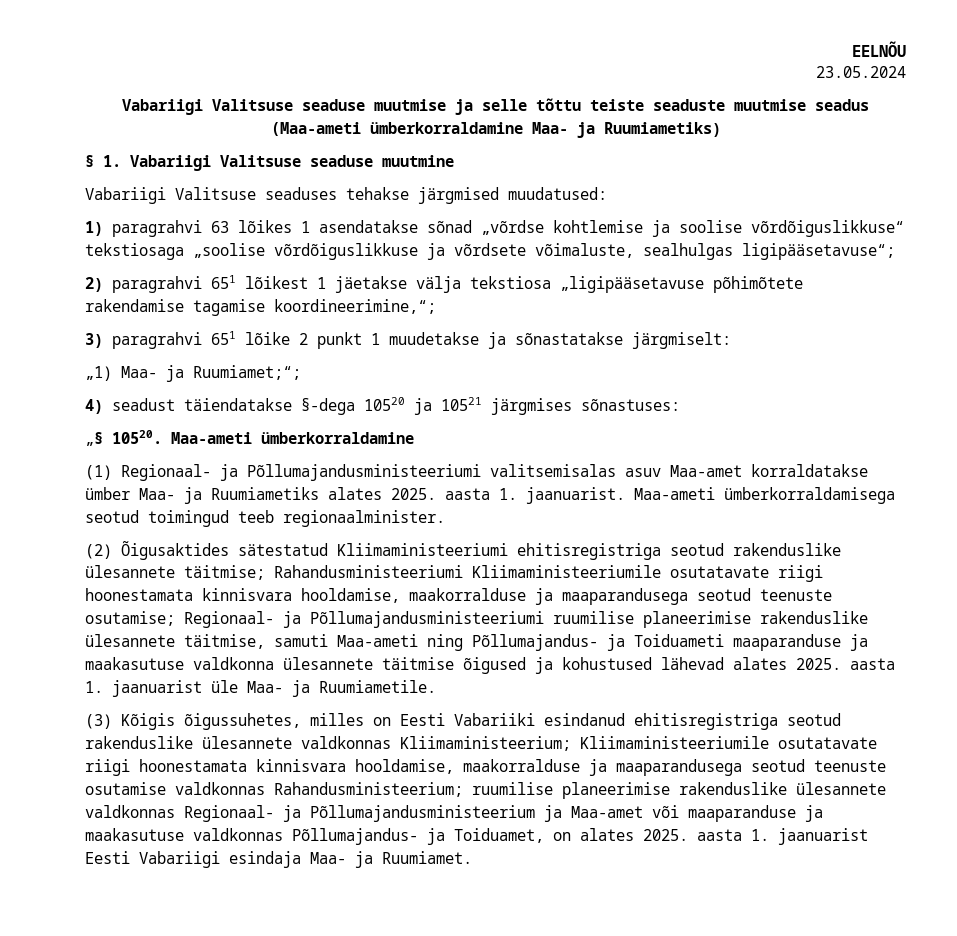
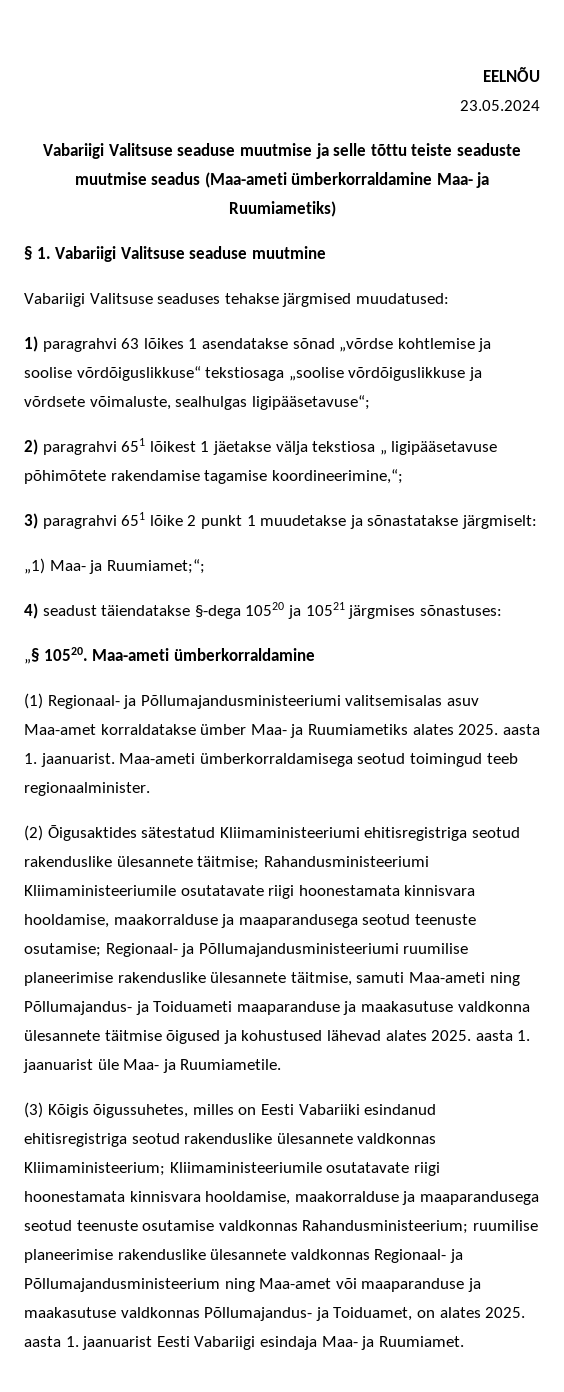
- 2) paragrahvi 651 lõikest 1 jäetakse välja tekstiosa „ligipääsetavuse põhimõtete rakendamise tagamise koordineerimine,“;
+ 2) paragrahvi 651 lõikest 1 jäetakse välja tekstiosa „ ligipääsetavuse põhimõtete rakendamise tagamise koordineerimine,“;
- (3) Kõigis õigussuhetes, milles on Eesti Vabariiki esindanud ehitisregistriga seotud rakenduslike ülesannete valdkonnas Kliimaministeerium; Kliimaministeeriumile osutatavate riigi hoonestamata kinnisvara hooldamise, maakorralduse ja maaparandusega seotud teenuste osutamise valdkonnas Rahandusministeerium; ruumilise planeerimise rakenduslike ülesannete valdkonnas Regionaal- ja Põllumajandusministeerium ja Maa-amet või maaparanduse ja maakasutuse valdkonnas Põllumajandus- ja Toiduamet, on alates 2025. aasta 1. jaanuarist Eesti Vabariigi esindaja Maa- ja Ruumiamet.
+ (3) Kõigis õigussuhetes, milles on Eesti Vabariiki esindanud ehitisregistriga seotud rakenduslike ülesannete valdkonnas Kliimaministeerium; Kliimaministeeriumile osutatavate riigi hoonestamata kinnisvara hooldamise, maakorralduse ja maaparandusega seotud teenuste osutamise valdkonnas Rahandusministeerium; ruumilise planeerimise rakenduslike ülesannete valdkonnas Regionaal- ja Põllumajandusministeerium ning Maa-amet või maaparanduse ja maakasutuse valdkonnas Põllumajandus- ja Toiduamet, on alates 2025. aasta 1. jaanuarist Eesti Vabariigi esindaja Maa- ja Ruumiamet.

